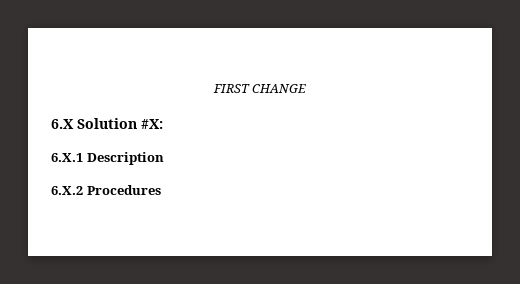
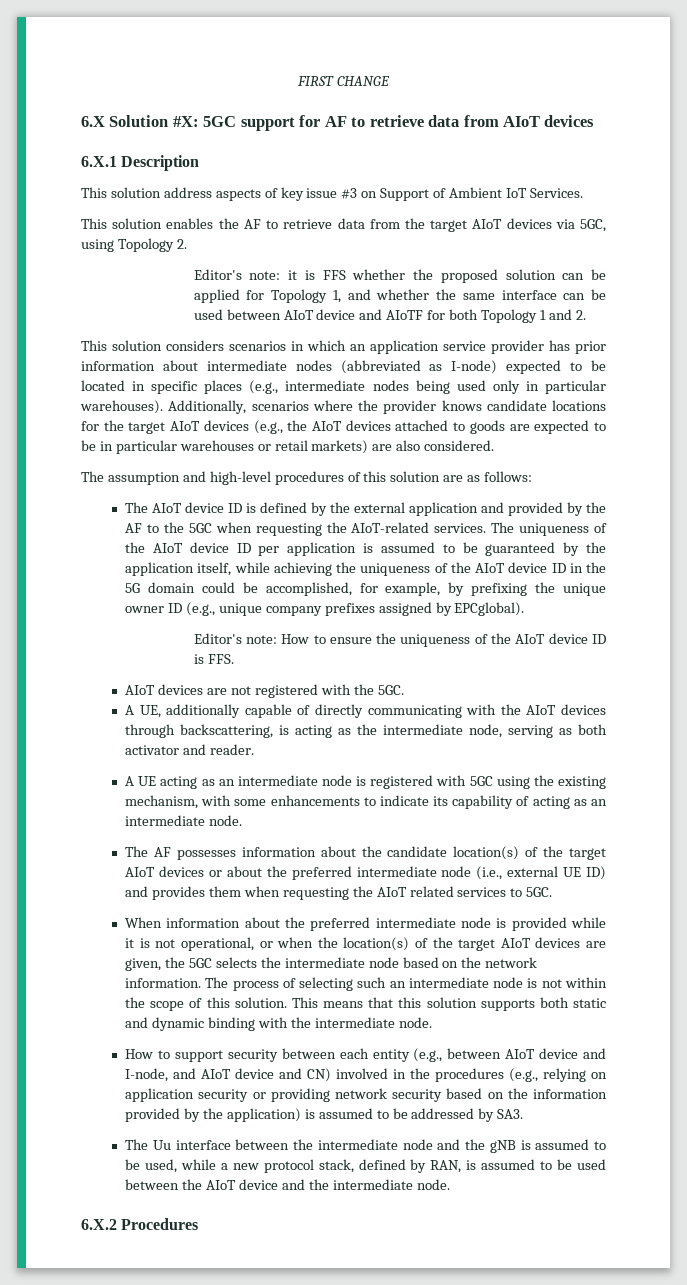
- 6.X Solution #X:
+ 6.X Solution #X: 5GC support for AF to retrieve data from AIoT devices
  6.X.1 Description
+ This solution address aspects of key issue #3 on Support of Ambient IoT Services.
+ This solution enables the AF to retrieve data from the target AIoT devices via 5GC, using Topology 2.
+ Editor's note: it is FFS whether the proposed solution can be applied for Topology 1, and whether the same interface can be used between AIoT device and AIoTF for both Topology 1 and 2.
+ This solution considers scenarios in which an application service provider has prior information about intermediate nodes (abbreviated as I-node) expected to be located in specific places (e.g., intermediate nodes being used only in particular warehouses). Additionally, scenarios where the provider knows candidate locations for the target AIoT devices (e.g., the AIoT devices attached to goods are expected to be in particular warehouses or retail markets) are also considered.
+ The assumption and high-level procedures of this solution are as follows:
+ The AIoT device ID is defined by the external application and provided by the AF to the 5GC when requesting the AIoT-related services. The uniqueness of the AIoT device ID per application is assumed to be guaranteed by the application itself, while achieving the uniqueness of the AIoT device ID in the 5G domain could be accomplished, for example, by prefixing the unique owner ID (e.g., unique company prefixes assigned by EPCglobal).
+ Editor's note: How to ensure the uniqueness of the AIoT device ID is FFS.
+ AIoT devices are not registered with the 5GC.
+ A UE, additionally capable of directly communicating with the AIoT devices through backscattering, is acting as the intermediate node, serving as both activator and reader.
+ A UE acting as an intermediate node is registered with 5GC using the existing mechanism, with some enhancements to indicate its capability of acting as an intermediate node.
+ The AF possesses information about the candidate location(s) of the target AIoT devices or about the preferred intermediate node (i.e., external UE ID) and provides them when requesting the AIoT related services to 5GC.
+ When information about the preferred intermediate node is provided while it is not operational, or when the location(s) of the target AIoT devices are given, the 5GC selects the intermediate node based on the network information. The process of selecting such an intermediate node is not within the scope of this solution. This means that this solution supports both static and dynamic binding with the intermediate node.
+ How to support security between each entity (e.g., between AIoT device and I-node, and AIoT device and CN) involved in the procedures (e.g., relying on application security or providing network security based on the information provided by the application) is assumed to be addressed by SA3.
+ The Uu interface between the intermediate node and the gNB is assumed to be used, while a new protocol stack, defined by RAN, is assumed to be used between the AIoT device and the intermediate node.

